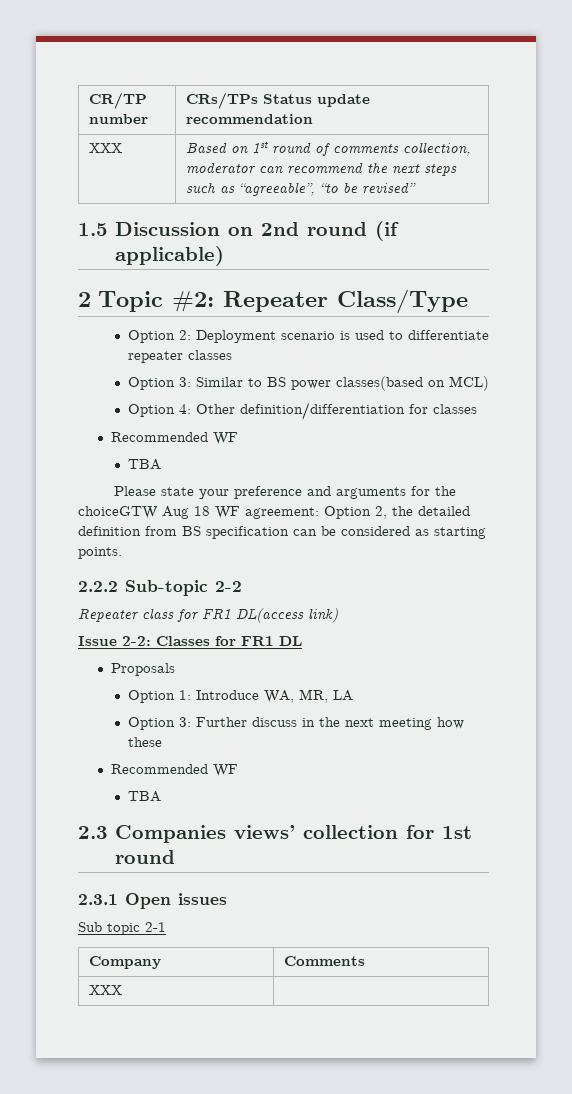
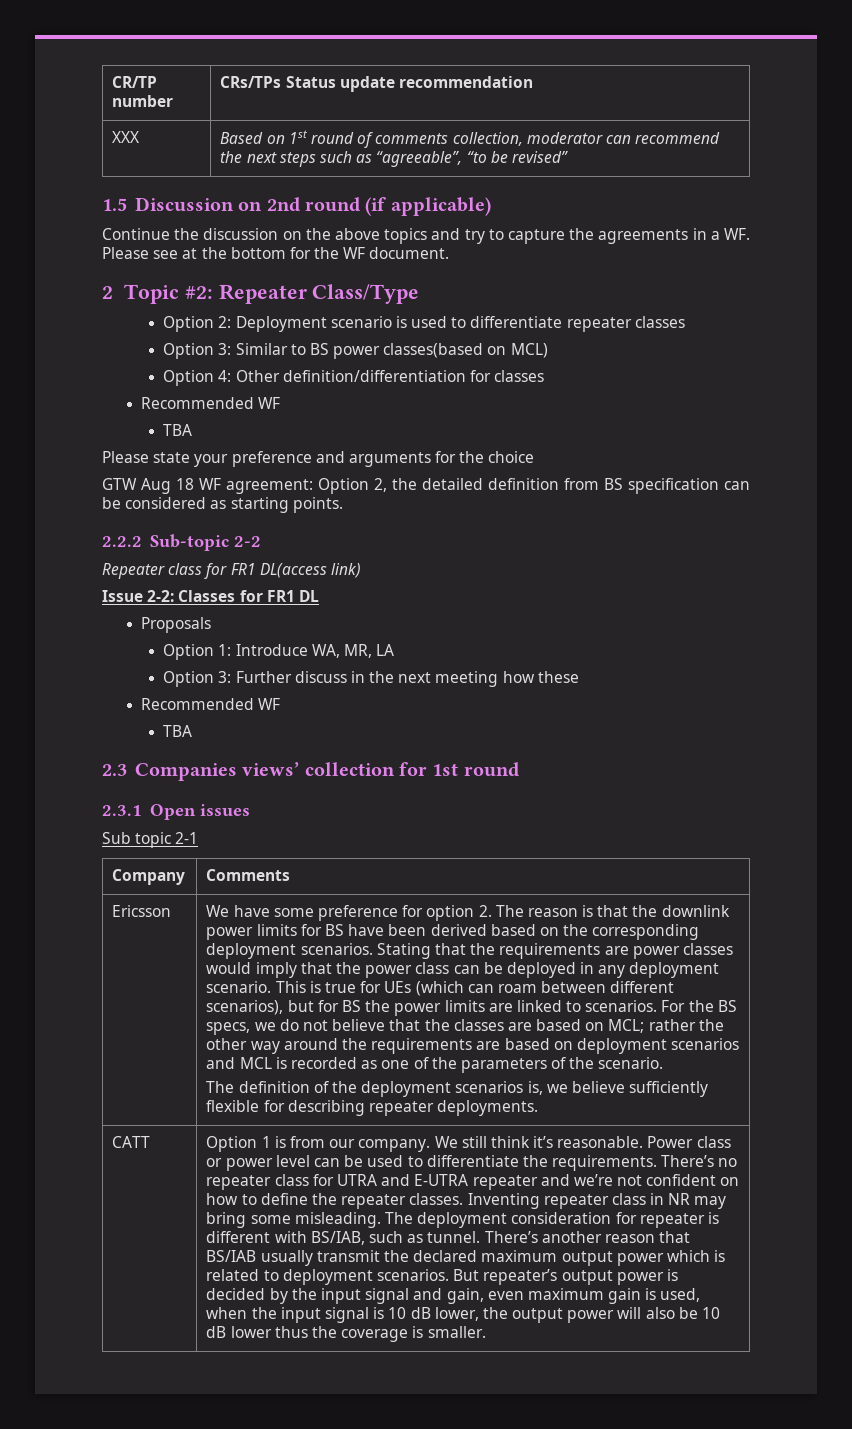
+ Continue the discussion on the above topics and try to capture the agreements in a WF. Please see at the bottom for the WF document.
- Please state your preference and arguments for the choiceGTW Aug 18 WF agreement: Option 2, the detailed definition from BS specification can be considered as starting points.
+ Please state your preference and arguments for the choice
+ GTW Aug 18 WF agreement: Option 2, the detailed definition from BS specification can be considered as starting points.
  Company | Comments
- XXX
+ Ericsson | We have some preference for option 2. The reason is that the downlink power limits for BS have been derived based on the corresponding deployment scenarios. Stating that the requirements are power classes would imply that the power class can be deployed in any deployment scenario. This is true for UEs (which can roam between different scenarios), but for BS the power limits are linked to scenarios. For the BS specs, we do not believe that the classes are based on MCL; rather the other way around the requirements are based on deployment scenarios and MCL is recorded as one of the parameters of the scenario.
+ The definition of the deployment scenarios is, we believe sufficiently flexible for describing repeater deployments.
+ CATT | Option 1 is from our company. We still think it’s reasonable. Power class or power level can be used to differentiate the requirements. There’s no repeater class for UTRA and E-UTRA repeater and we’re not confident on how to define the repeater classes. Inventing repeater class in NR may bring some misleading. The deployment consideration for repeater is different with BS/IAB, such as tunnel. There’s another reason that BS/IAB usually transmit the declared maximum output power which is related to deployment scenarios. But repeater’s output power is decided by the input signal and gain, even maximum gain is used, when the input signal is 10 dB lower, the output power will also be 10 dB lower thus the coverage is smaller.

